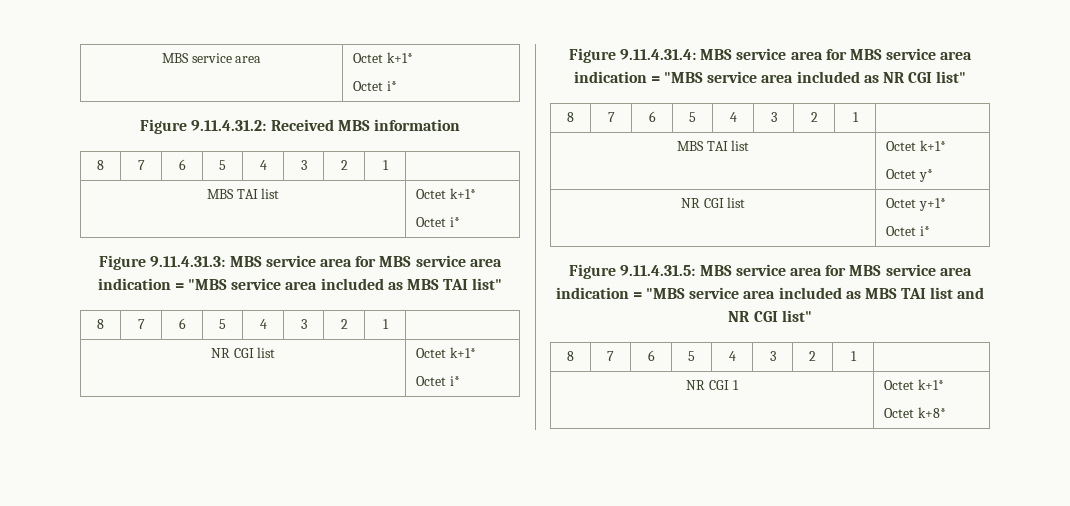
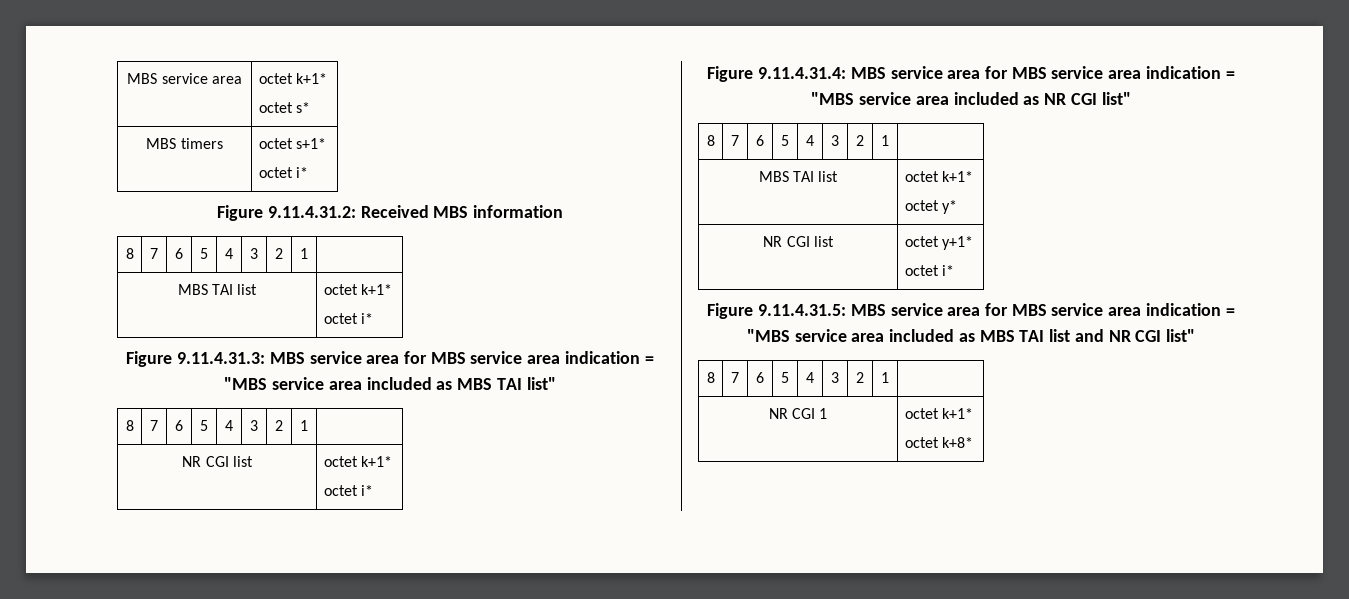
- MBS service area | Octet k+1*
- Octet i*
+ MBS service area | octet k+1*
+ octet s*
+ MBS timers | octet s+1*
+ octet i*
  Figure 9.11.4.31.2: Received MBS information
  8 | 7 | 6 | 5 | 4 | 3 | 2 | 1 |
- MBS TAI list | Octet k+1*
- Octet i*
+ MBS TAI list | octet k+1*
+ octet i*
- NR CGI list | Octet k+1*
- Octet i*
+ NR CGI list | octet k+1*
+ octet i*
  Figure 9.11.4.31.4: MBS service area for MBS service area indication = "MBS service area included as NR CGI list"
  8 | 7 | 6 | 5 | 4 | 3 | 2 | 1 |
- MBS TAI list | Octet k+1*
- Octet y*
+ MBS TAI list | octet k+1*
+ octet y*
- NR CGI list | Octet y+1*
- Octet i*
+ NR CGI list | octet y+1*
+ octet i*
- NR CGI 1 | Octet k+1*
- Octet k+8*
+ NR CGI 1 | octet k+1*
+ octet k+8*

